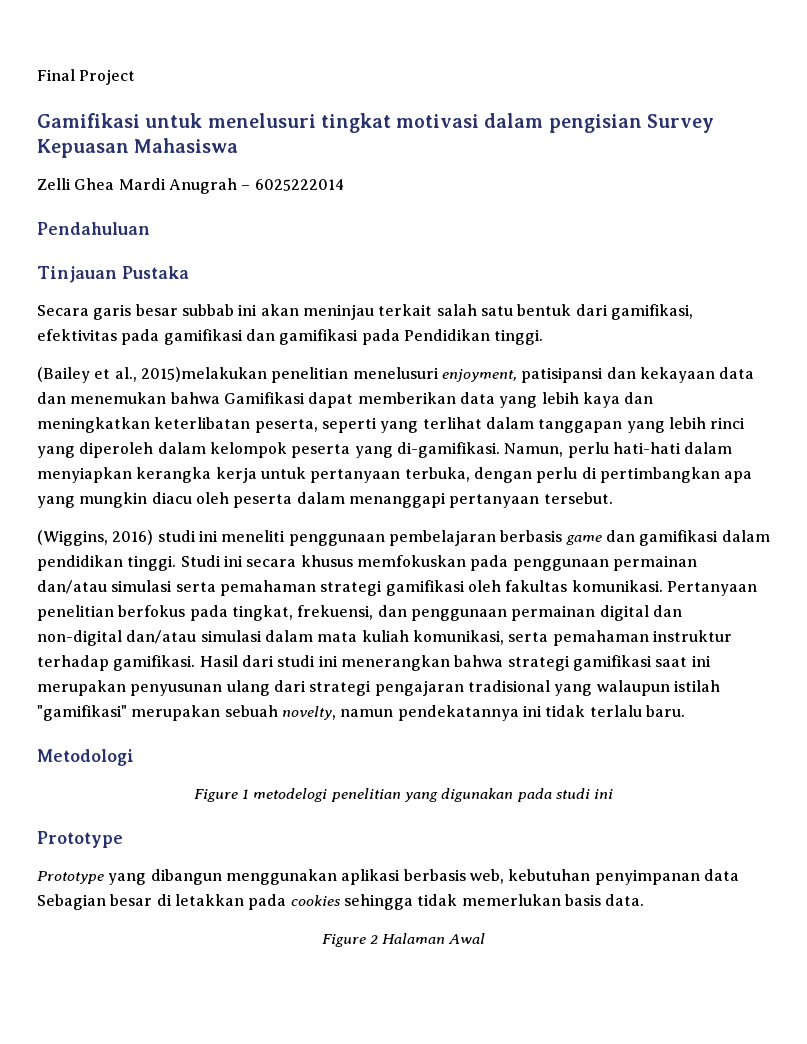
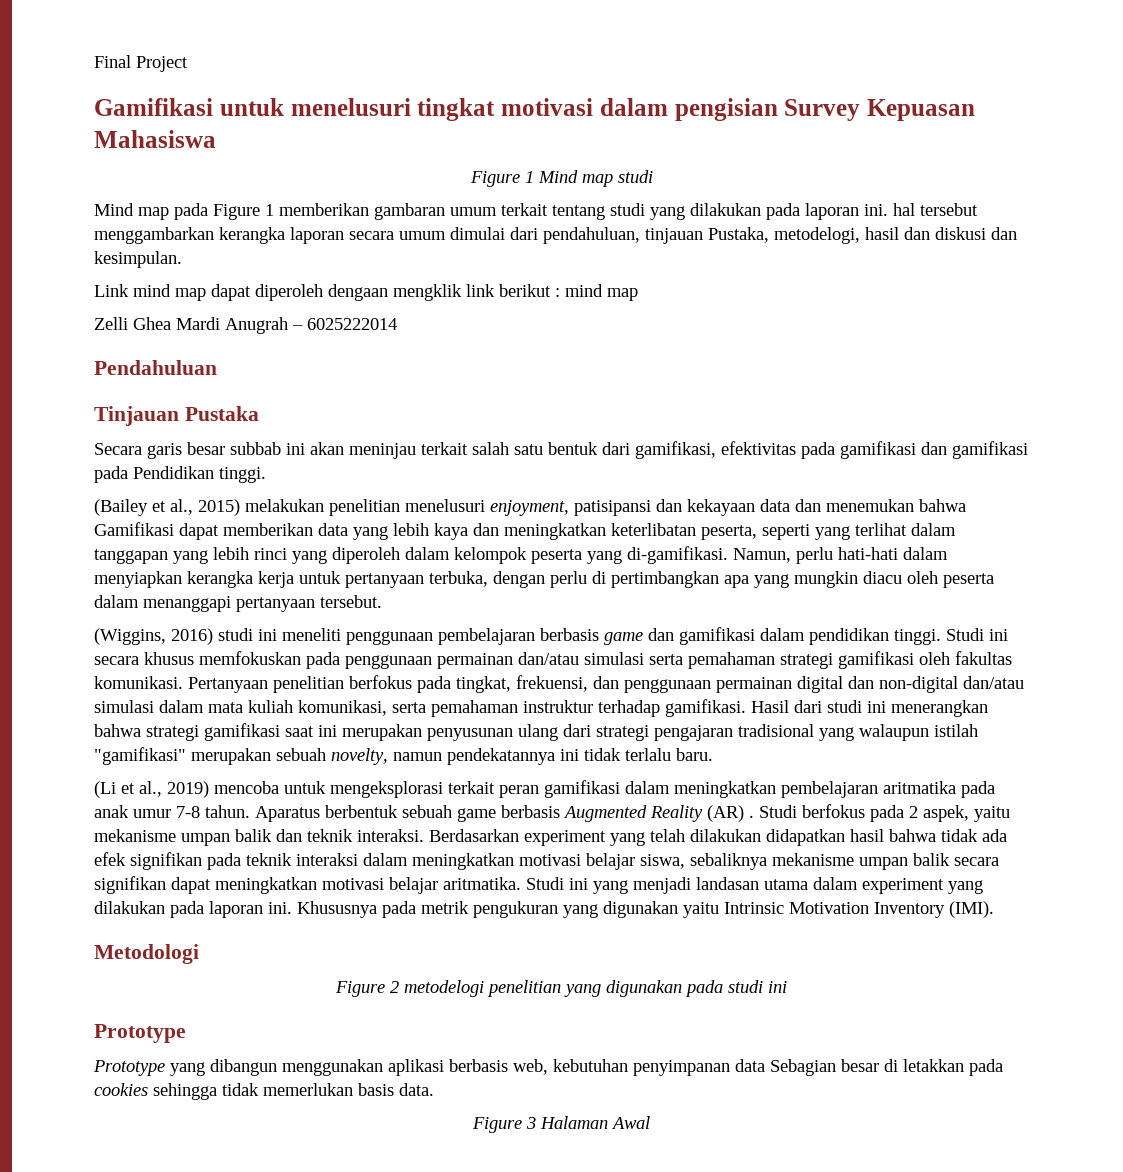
+ Figure 1 Mind map studi
+ Mind map pada Figure 1 memberikan gambaran umum terkait tentang studi yang dilakukan pada laporan ini. hal tersebut menggambarkan kerangka laporan secara umum dimulai dari pendahuluan, tinjauan Pustaka, metodelogi, hasil dan diskusi dan kesimpulan.
+ Link mind map dapat diperoleh dengaan mengklik link berikut : mind map
- (Bailey et al., 2015)melakukan penelitian menelusuri enjoyment, patisipansi dan kekayaan data dan menemukan bahwa Gamifikasi dapat memberikan data yang lebih kaya dan meningkatkan keterlibatan peserta, seperti yang terlihat dalam tanggapan yang lebih rinci yang diperoleh dalam kelompok peserta yang di-gamifikasi.
+ (Bailey et al., 2015) melakukan penelitian menelusuri enjoyment, patisipansi dan kekayaan data dan menemukan bahwa Gamifikasi dapat memberikan data yang lebih kaya dan meningkatkan keterlibatan peserta, seperti yang terlihat dalam tanggapan yang lebih rinci yang diperoleh dalam kelompok peserta yang di-gamifikasi.
+ (Li et al., 2019) mencoba untuk mengeksplorasi terkait peran gamifikasi dalam meningkatkan pembelajaran aritmatika pada anak umur 7-8 tahun. Aparatus berbentuk sebuah game berbasis Augmented Reality (AR) . Studi berfokus pada 2 aspek, yaitu mekanisme umpan balik dan teknik interaksi. Berdasarkan experiment yang telah dilakukan didapatkan hasil bahwa tidak ada efek signifikan pada teknik interaksi dalam meningkatkan motivasi belajar siswa, sebaliknya mekanisme umpan balik secara signifikan dapat meningkatkan motivasi belajar aritmatika. Studi ini yang menjadi landasan utama dalam experiment yang dilakukan pada laporan ini. Khususnya pada metrik pengukuran yang digunakan yaitu Intrinsic Motivation Inventory (IMI).
- Figure 1 metodelogi penelitian yang digunakan pada studi ini
+ Figure 2 metodelogi penelitian yang digunakan pada studi ini
- Figure 2 Halaman Awal
+ Figure 3 Halaman Awal

